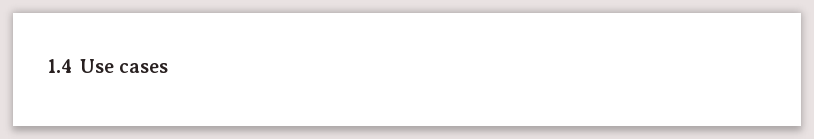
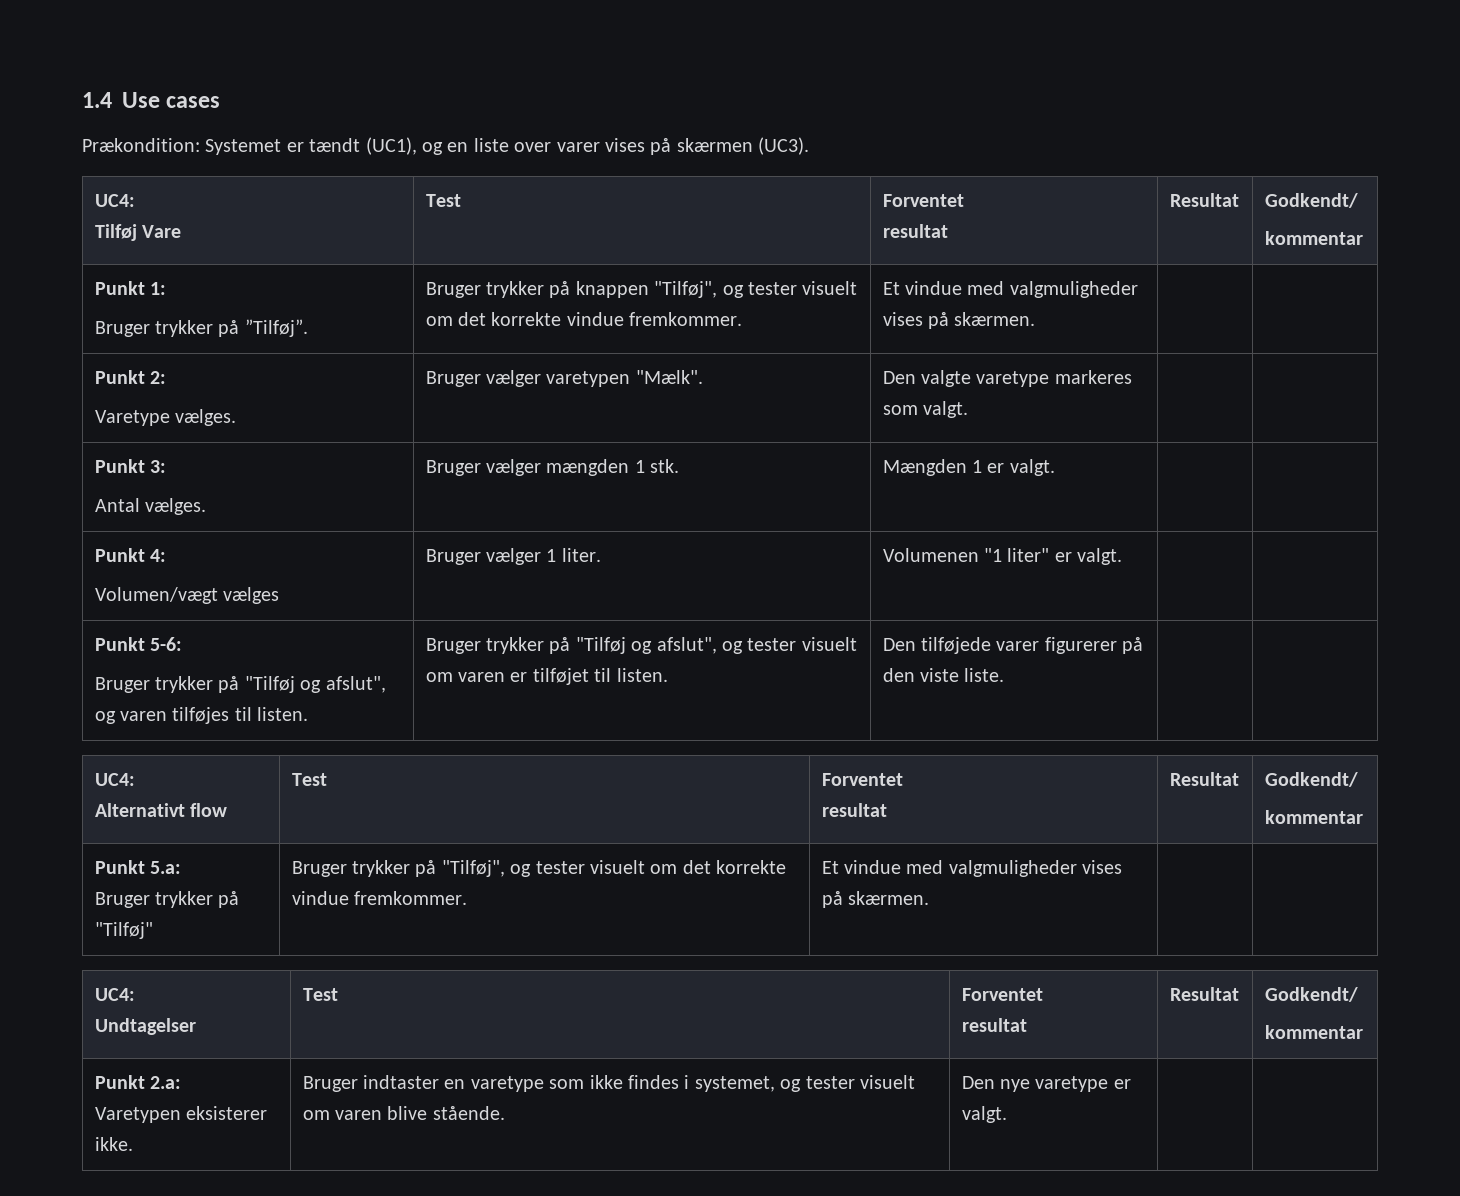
+ Prækondition: Systemet er tændt (UC1), og en liste over varer vises på skærmen (UC3).
+ UC4:
+ Tilføj Vare | Test | Forventet
+ resultat | Resultat | Godkendt/
+ kommentar
+ Punkt 1:
+ Bruger trykker på ”Tilføj”. | Bruger trykker på knappen "Tilføj", og tester visuelt om det korrekte vindue fremkommer. | Et vindue med valgmuligheder vises på skærmen. | |
+ Punkt 2:
+ Varetype vælges. | Bruger vælger varetypen "Mælk". | Den valgte varetype markeres som valgt. | |
+ Punkt 3:
+ Antal vælges. | Bruger vælger mængden 1 stk. | Mængden 1 er valgt. | |
+ Punkt 4:
+ Volumen/vægt vælges | Bruger vælger 1 liter. | Volumenen "1 liter" er valgt. | |
+ Punkt 5-6:
+ Bruger trykker på "Tilføj og afslut", og varen tilføjes til listen. | Bruger trykker på "Tilføj og afslut", og tester visuelt om varen er tilføjet til listen. | Den tilføjede varer figurerer på den viste liste. | |
+ UC4:
+ Alternativt flow | Test | Forventet
+ resultat | Resultat | Godkendt/
+ kommentar
+ Punkt 5.a:
+ Bruger trykker på "Tilføj" | Bruger trykker på "Tilføj", og tester visuelt om det korrekte vindue fremkommer. | Et vindue med valgmuligheder vises på skærmen. | |
+ UC4:
+ Undtagelser | Test | Forventet
+ resultat | Resultat | Godkendt/
+ kommentar
+ Punkt 2.a:
+ Varetypen eksisterer ikke. | Bruger indtaster en varetype som ikke findes i systemet, og tester visuelt om varen blive stående. | Den nye varetype er valgt. | |

